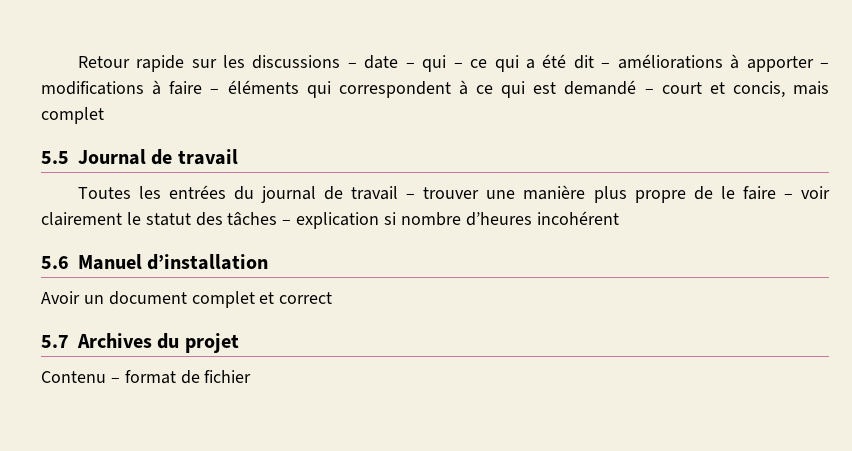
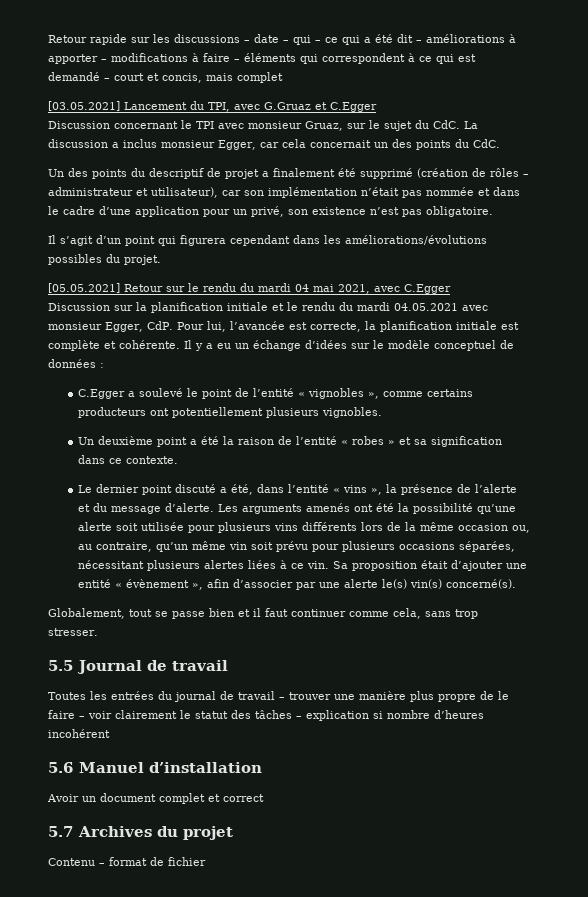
+ [03.05.2021] Lancement du TPI, avec G.Gruaz et C.Egger
+ Discussion concernant le TPI avec monsieur Gruaz, sur le sujet du CdC. La discussion a inclus monsieur Egger, car cela concernait un des points du CdC.
+ Un des points du descriptif de projet a finalement été supprimé (création de rôles – administrateur et utilisateur), car son implémentation n’était pas nommée et dans le cadre d’une application pour un privé, son existence n’est pas obligatoire.
+ Il s’agit d’un point qui figurera cependant dans les améliorations/évolutions possibles du projet.
+ [05.05.2021] Retour sur le rendu du mardi 04 mai 2021, avec C.Egger
+ Discussion sur la planification initiale et le rendu du mardi 04.05.2021 avec monsieur Egger, CdP. Pour lui, l’avancée est correcte, la planification initiale est complète et cohérente. Il y a eu un échange d’idées sur le modèle conceptuel de données :
+ C.Egger a soulevé le point de l’entité « vignobles », comme certains producteurs ont potentiellement plusieurs vignobles.
+ Un deuxième point a été la raison de l’entité « robes » et sa signification dans ce contexte.
+ Le dernier point discuté a été, dans l’entité « vins », la présence de l’alerte et du message d’alerte. Les arguments amenés ont été la possibilité qu’une alerte soit utilisée pour plusieurs vins différents lors de la même occasion ou, au contraire, qu’un même vin soit prévu pour plusieurs occasions séparées, nécessitant plusieurs alertes liées à ce vin. Sa proposition était d’ajouter une entité « évènement », afin d’associer par une alerte le(s) vin(s) concerné(s).
+ Globalement, tout se passe bien et il faut continuer comme cela, sans trop stresser.

